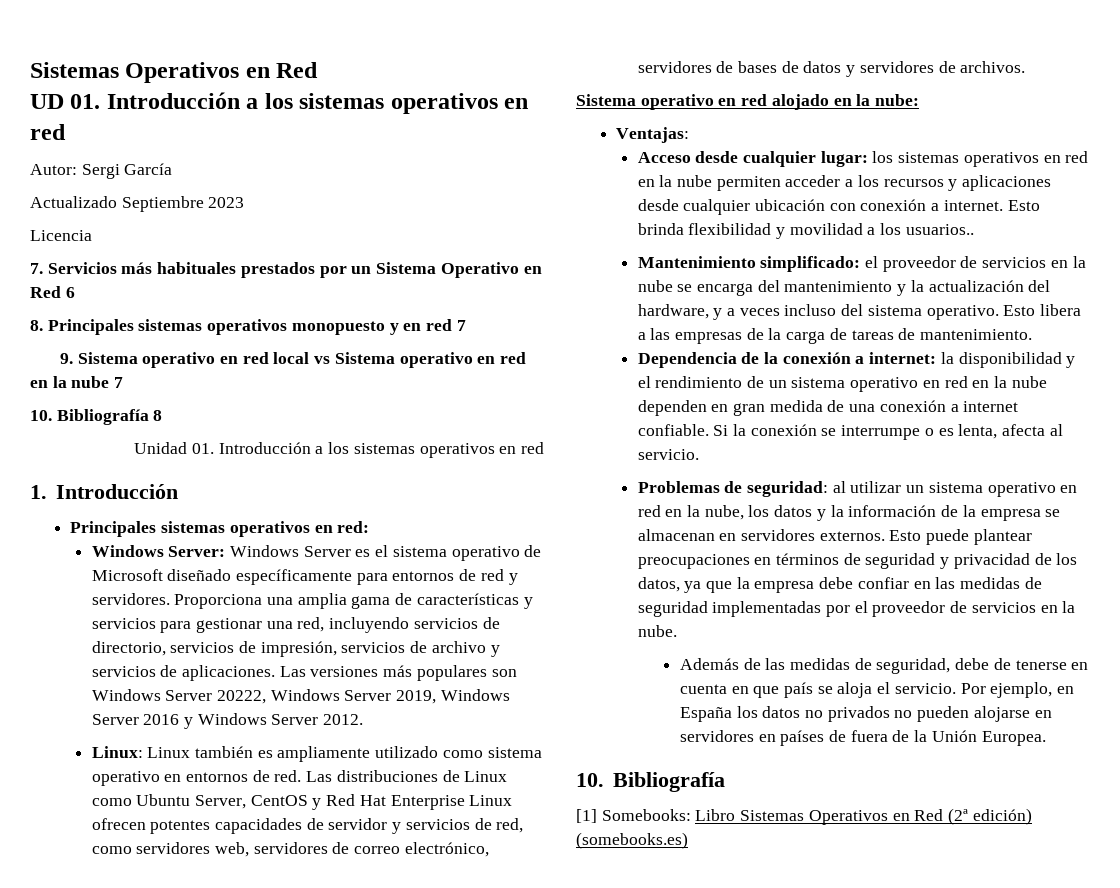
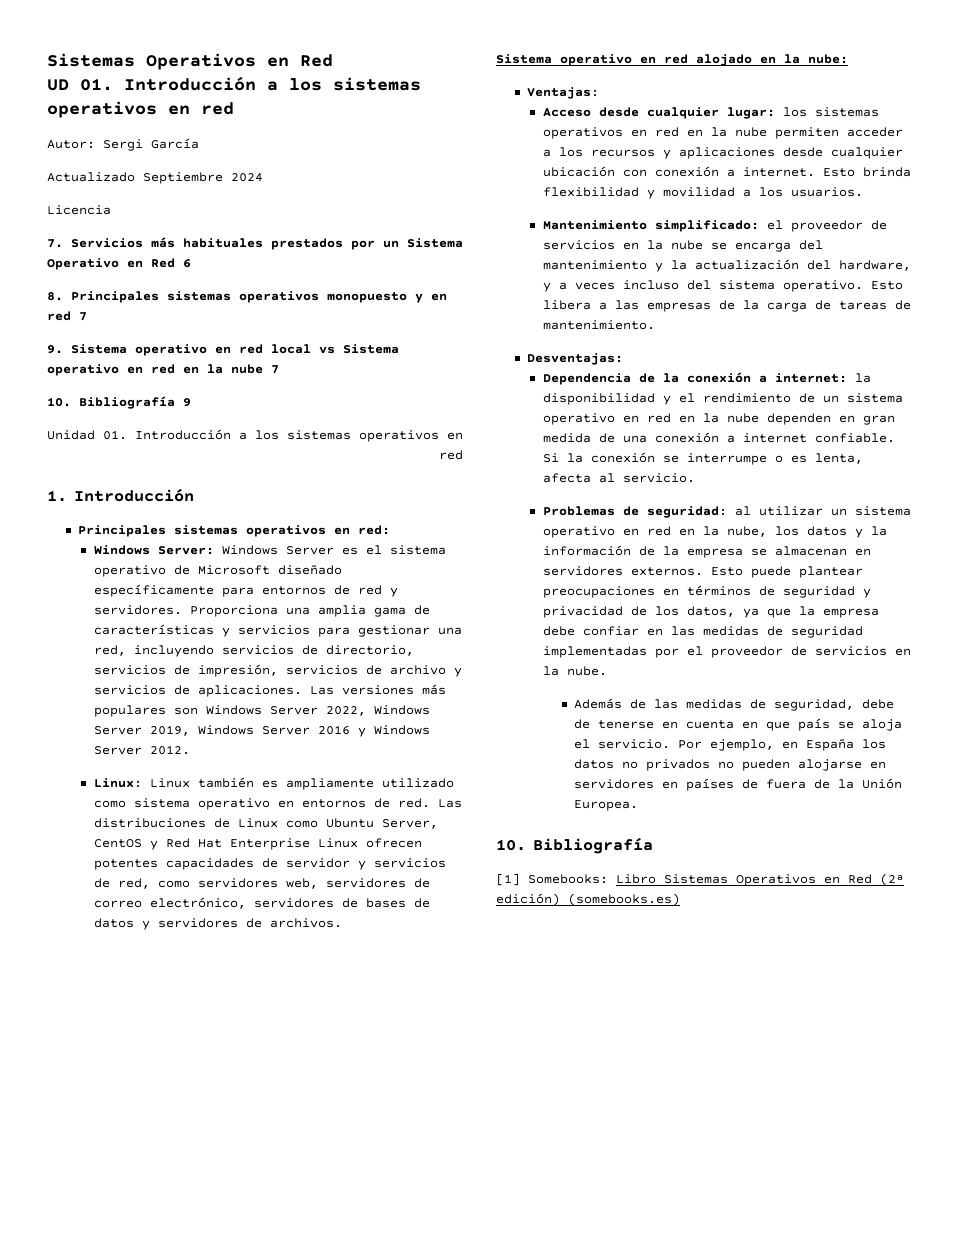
- Actualizado Septiembre 2023
+ Actualizado Septiembre 2024
- 10. Bibliografía 8
+ 10. Bibliografía 9
- Las versiones más populares son Windows Server 20222, Windows Server 2019, Windows Server 2016 y Windows Server 2012.
+ Las versiones más populares son Windows Server 2022, Windows Server 2019, Windows Server 2016 y Windows Server 2012.
- Esto brinda flexibilidad y movilidad a los usuarios..
+ Esto brinda flexibilidad y movilidad a los usuarios.
+ Desventajas:

